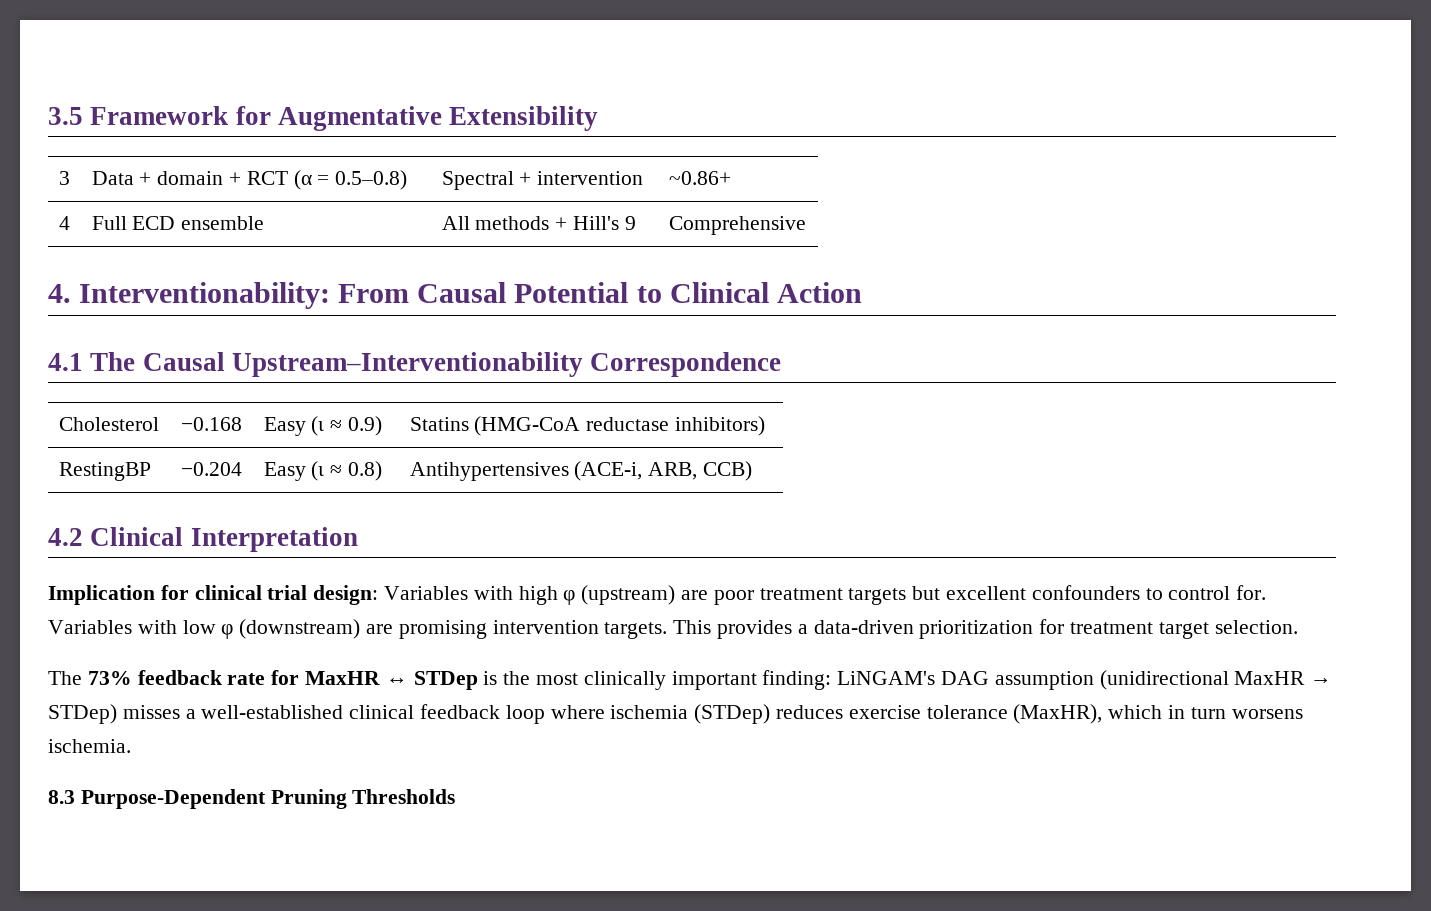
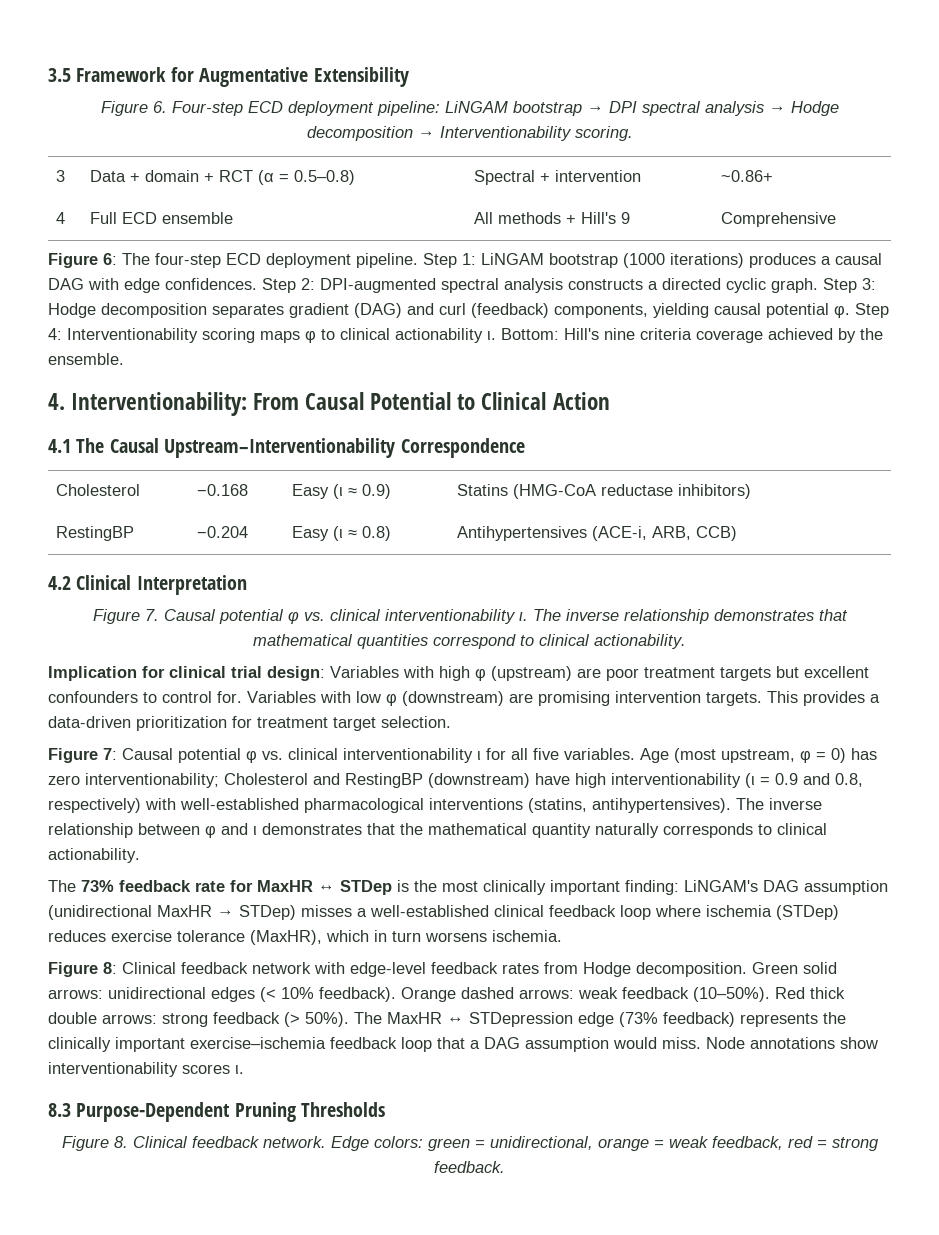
+ Figure 6. Four-step ECD deployment pipeline: LiNGAM bootstrap → DPI spectral analysis → Hodge decomposition → Interventionability scoring.
+ Figure 6: The four-step ECD deployment pipeline. Step 1: LiNGAM bootstrap (1000 iterations) produces a causal DAG with edge confidences. Step 2: DPI-augmented spectral analysis constructs a directed cyclic graph. Step 3: Hodge decomposition separates gradient (DAG) and curl (feedback) components, yielding causal potential φ. Step 4: Interventionability scoring maps φ to clinical actionability ι. Bottom: Hill's nine criteria coverage achieved by the ensemble.
+ Figure 7. Causal potential φ vs. clinical interventionability ι. The inverse relationship demonstrates that mathematical quantities correspond to clinical actionability.
+ Figure 7: Causal potential φ vs. clinical interventionability ι for all five variables. Age (most upstream, φ = 0) has zero interventionability; Cholesterol and RestingBP (downstream) have high interventionability (ι = 0.9 and 0.8, respectively) with well-established pharmacological interventions (statins, antihypertensives). The inverse relationship between φ and ι demonstrates that the mathematical quantity naturally corresponds to clinical actionability.
+ Figure 8: Clinical feedback network with edge-level feedback rates from Hodge decomposition. Green solid arrows: unidirectional edges (< 10% feedback). Orange dashed arrows: weak feedback (10–50%). Red thick double arrows: strong feedback (> 50%). The MaxHR ↔ STDepression edge (73% feedback) represents the clinically important exercise–ischemia feedback loop that a DAG assumption would miss. Node annotations show interventionability scores ι.
  8.3 Purpose-Dependent Pruning Thresholds
+ Figure 8. Clinical feedback network. Edge colors: green = unidirectional, orange = weak feedback, red = strong feedback.

